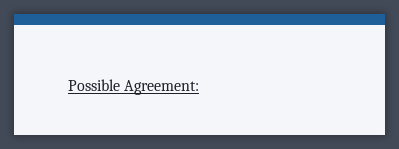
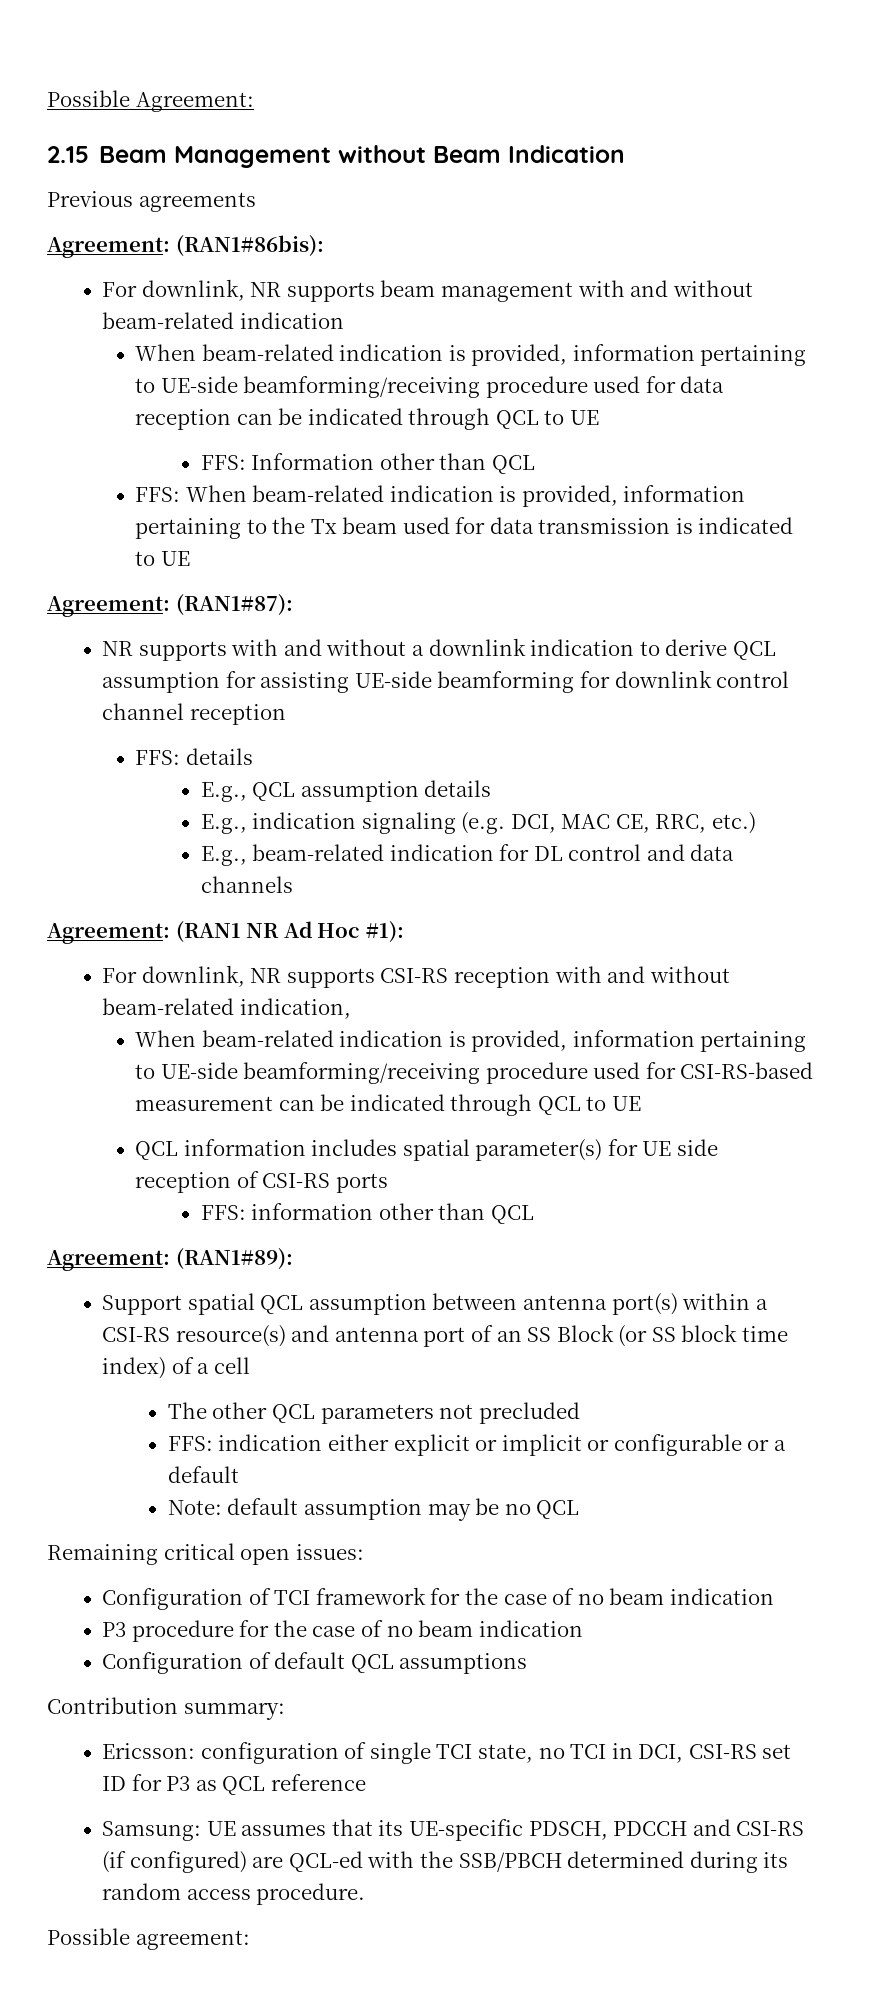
+ 2.15 Beam Management without Beam Indication
+ Previous agreements
+ Agreement: (RAN1#86bis):
+ For downlink, NR supports beam management with and without beam-related indication
+ When beam-related indication is provided, information pertaining to UE-side beamforming/receiving procedure used for data reception can be indicated through QCL to UE
+ FFS: Information other than QCL
+ FFS: When beam-related indication is provided, information pertaining to the Tx beam used for data transmission is indicated to UE
+ Agreement: (RAN1#87):
+ NR supports with and without a downlink indication to derive QCL assumption for assisting UE-side beamforming for downlink control channel reception
+ FFS: details
+ E.g., QCL assumption details
+ E.g., indication signaling (e.g. DCI, MAC CE, RRC, etc.)
+ E.g., beam-related indication for DL control and data channels
+ Agreement: (RAN1 NR Ad Hoc #1):
+ For downlink, NR supports CSI-RS reception with and without beam-related indication,
+ When beam-related indication is provided, information pertaining to UE-side beamforming/receiving procedure used for CSI-RS-based measurement can be indicated through QCL to UE
+ QCL information includes spatial parameter(s) for UE side reception of CSI-RS ports
+ FFS: information other than QCL
+ Agreement: (RAN1#89):
+ Support spatial QCL assumption between antenna port(s) within a CSI-RS resource(s) and antenna port of an SS Block (or SS block time index) of a cell
+ The other QCL parameters not precluded
+ FFS: indication either explicit or implicit or configurable or a default
+ Note: default assumption may be no QCL
+ Remaining critical open issues:
+ Configuration of TCI framework for the case of no beam indication
+ P3 procedure for the case of no beam indication
+ Configuration of default QCL assumptions
+ Contribution summary:
+ Ericsson: configuration of single TCI state, no TCI in DCI, CSI-RS set ID for P3 as QCL reference
+ Samsung: UE assumes that its UE-specific PDSCH, PDCCH and CSI-RS (if configured) are QCL-ed with the SSB/PBCH determined during its random access procedure.
+ Possible agreement:

